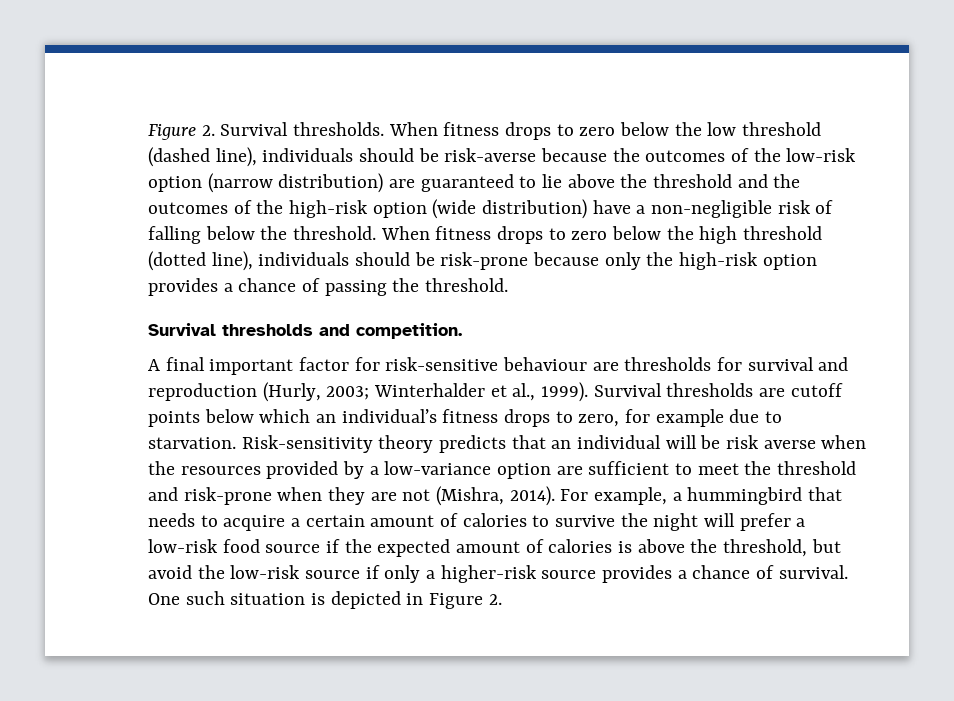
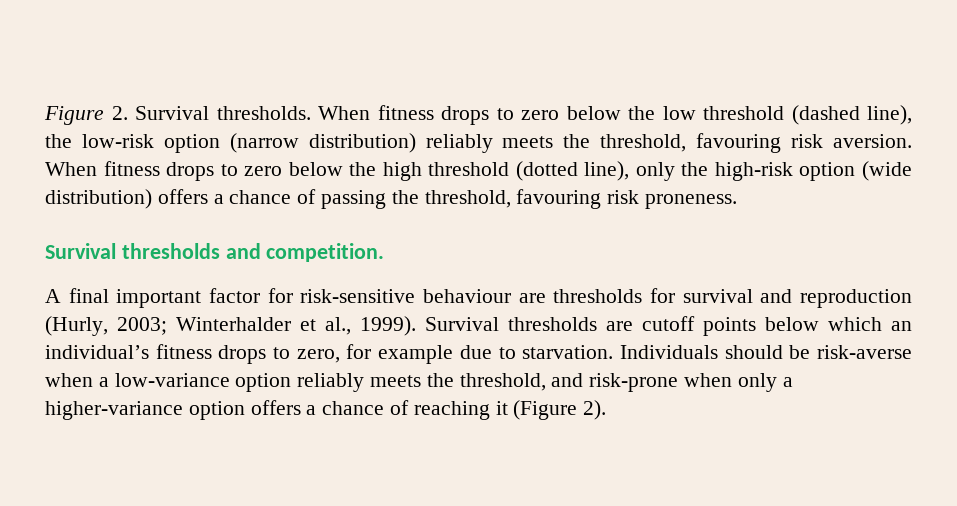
- When fitness drops to zero below the low threshold (dashed line), individuals should be risk-averse because the outcomes of the low-risk option (narrow distribution) are guaranteed to lie above the threshold and the outcomes of the high-risk option (wide distribution) have a non-negligible risk of falling below the threshold.
+ When fitness drops to zero below the low threshold (dashed line), the low-risk option (narrow distribution) reliably meets the threshold, favouring risk aversion.
- When fitness drops to zero below the high threshold (dotted line), individuals should be risk-prone because only the high-risk option provides a chance of passing the threshold.
+ When fitness drops to zero below the high threshold (dotted line), only the high-risk option (wide distribution) offers a chance of passing the threshold, favouring risk proneness.
- Risk-sensitivity theory predicts that an individual will be risk averse when the resources provided by a low-variance option are sufficient to meet the threshold and risk-prone when they are not (Mishra, 2014). For example, a hummingbird that needs to acquire a certain amount of calories to survive the night will prefer a low-risk food source if the expected amount of calories is above the threshold, but avoid the low-risk source if only a higher-risk source provides a chance of survival. One such situation is depicted in Figure 2.
+ Individuals should be risk-averse when a low-variance option reliably meets the threshold, and risk-prone when only a higher-variance option offers a chance of reaching it (Figure 2).

